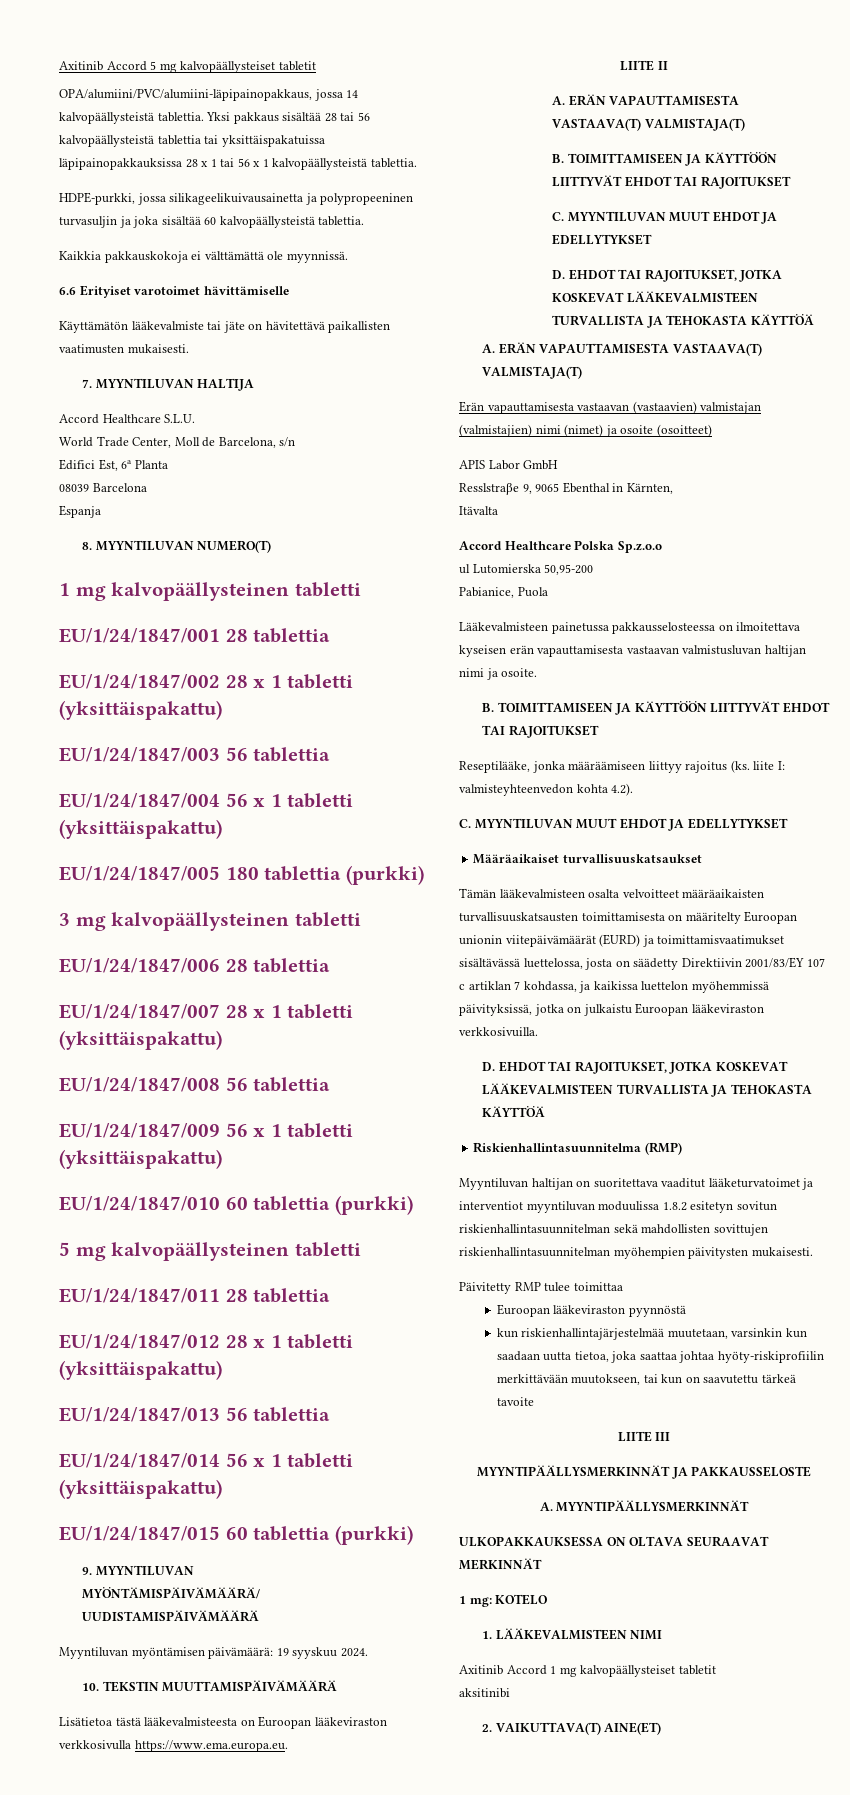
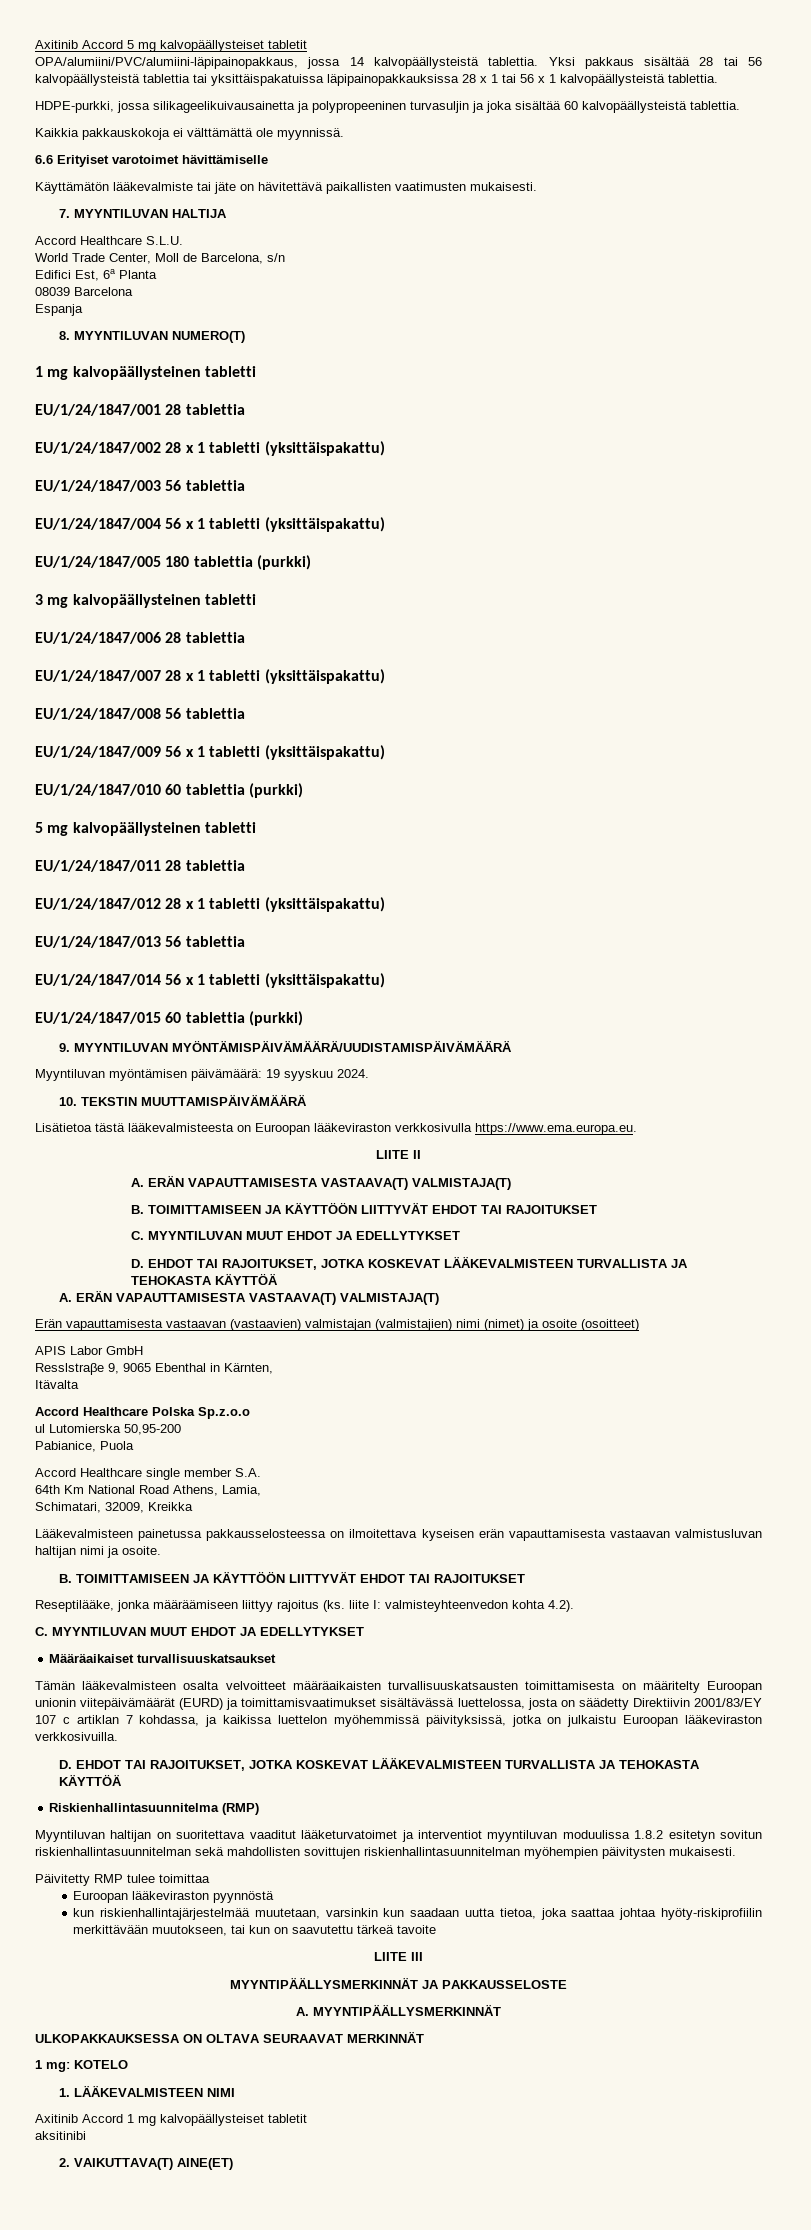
+ Accord Healthcare single member S.A.
+ 64th Km National Road Athens, Lamia,
+ Schimatari, 32009, Kreikka

